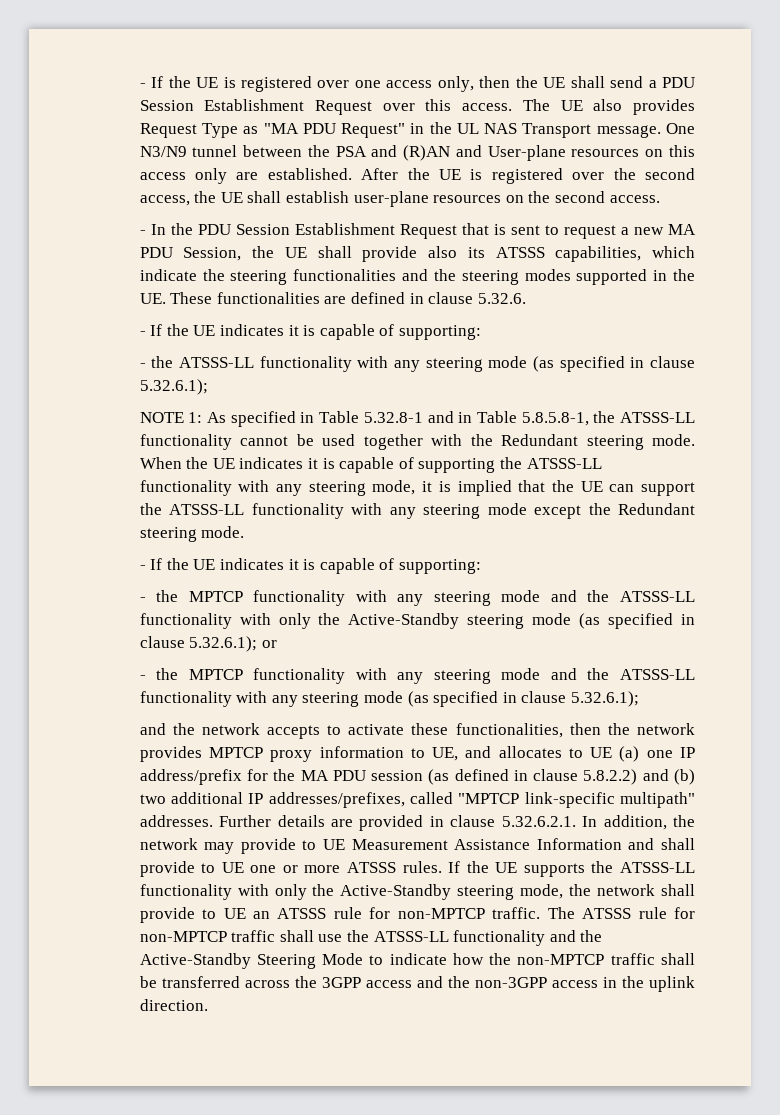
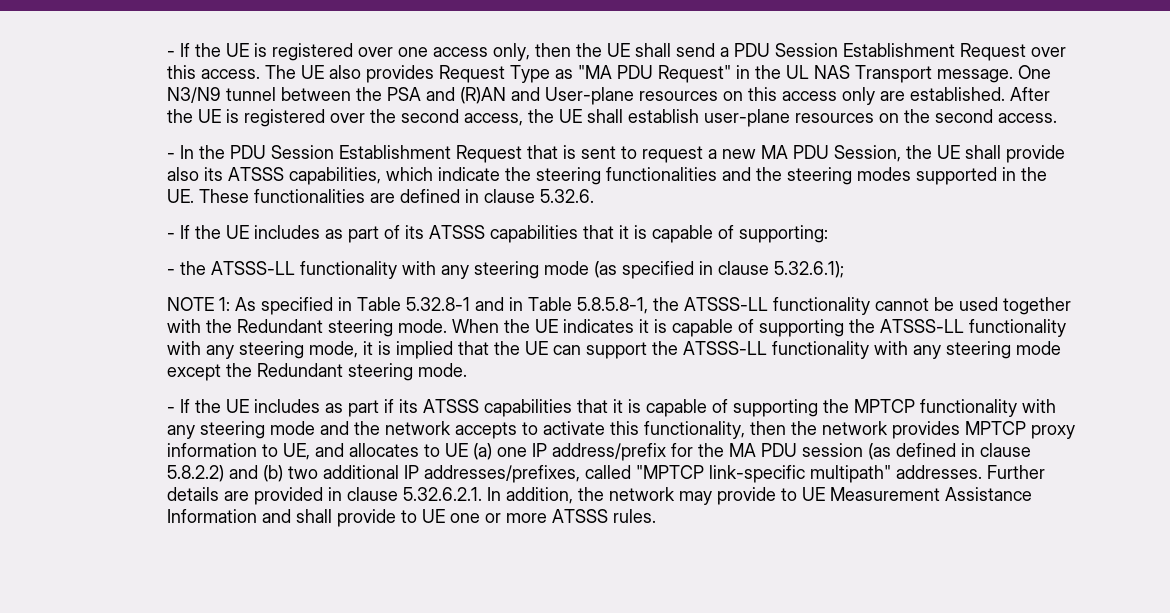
  - In the PDU Session Establishment Request that is sent to request a new MA PDU Session, the UE shall provide also its ATSSS capabilities, which indicate the steering functionalities and the steering modes supported in the UE. These functionalities are defined in clause 5.32.6.
- - If the UE indicates it is capable of supporting:
+ - If the UE includes as part of its ATSSS capabilities that it is capable of supporting:
  When the UE indicates it is capable of supporting the ATSSS-LL functionality with any steering mode, it is implied that the UE can support the ATSSS-LL functionality with any steering mode except the Redundant steering mode.
- - If the UE indicates it is capable of supporting:
- - the MPTCP functionality with any steering mode and the ATSSS-LL functionality with only the Active-Standby steering mode (as specified in clause 5.32.6.1); or
- - the MPTCP functionality with any steering mode and the ATSSS-LL functionality with any steering mode (as specified in clause 5.32.6.1);
- and the network accepts to activate these functionalities, then the network provides MPTCP proxy information to UE, and allocates to UE (a) one IP address/prefix for the MA PDU session (as defined in clause 5.8.2.2) and (b) two additional IP addresses/prefixes, called "MPTCP link-specific multipath" addresses.
+ - If the UE includes as part if its ATSSS capabilities that it is capable of supporting the MPTCP functionality with any steering mode and the network accepts to activate this functionality, then the network provides MPTCP proxy information to UE, and allocates to UE (a) one IP address/prefix for the MA PDU session (as defined in clause 5.8.2.2) and (b) two additional IP addresses/prefixes, called "MPTCP link-specific multipath" addresses.
- If the UE supports the ATSSS-LL functionality with only the Active-Standby steering mode, the network shall provide to UE an ATSSS rule for non-MPTCP traffic. The ATSSS rule for non-MPTCP traffic shall use the ATSSS-LL functionality and the Active-Standby Steering Mode to indicate how the non-MPTCP traffic shall be transferred across the 3GPP access and the non-3GPP access in the uplink direction.

